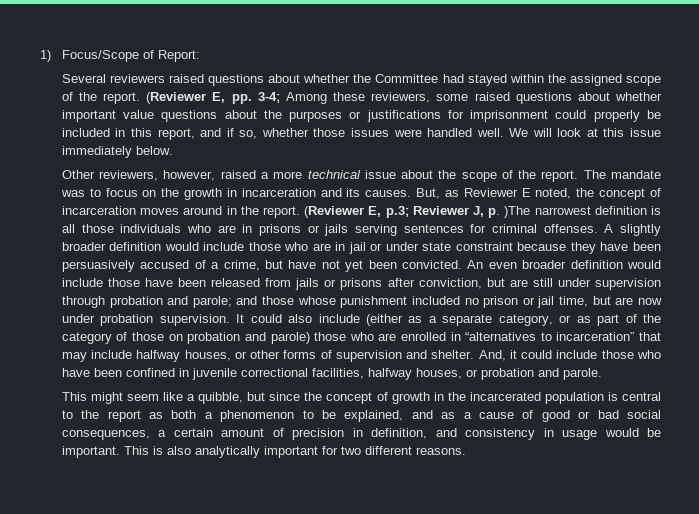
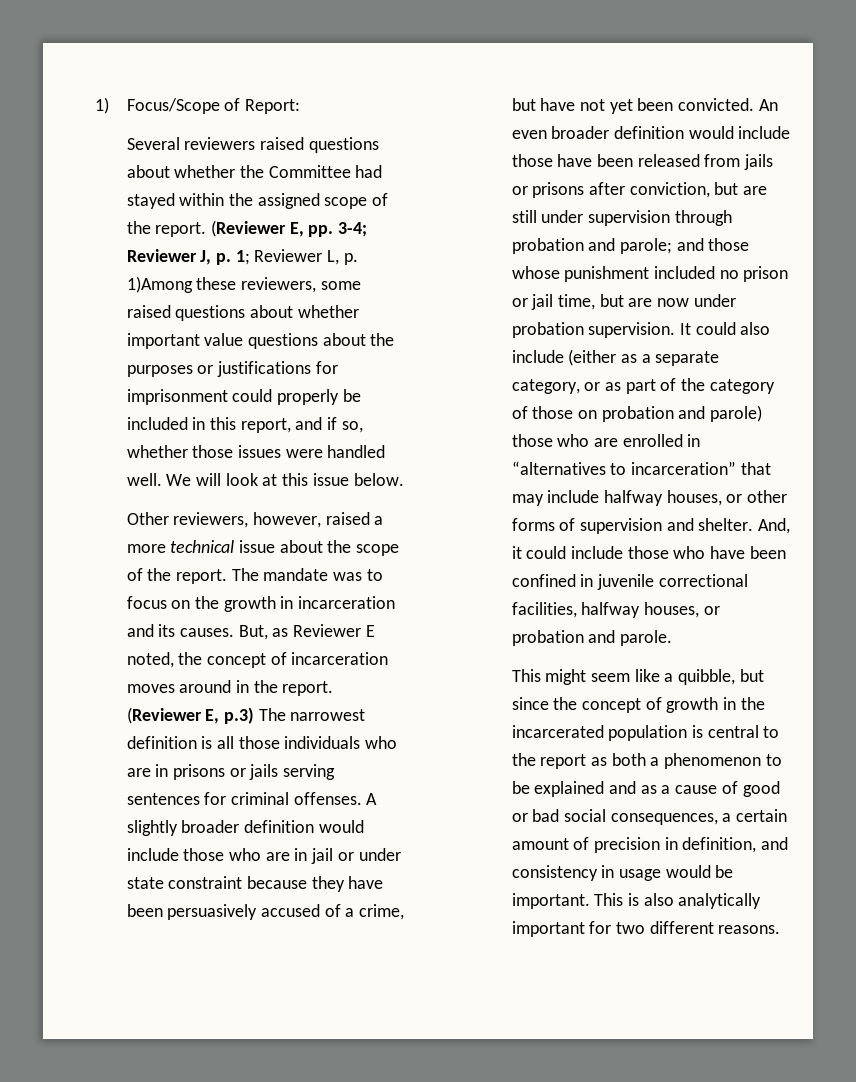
- (Reviewer E, pp. 3-4; Among these reviewers, some raised questions about whether important value questions about the purposes or justifications for imprisonment could properly be included in this report, and if so, whether those issues were handled well.
+ (Reviewer E, pp. 3-4; Reviewer J, p. 1; Reviewer L, p. 1)Among these reviewers, some raised questions about whether important value questions about the purposes or justifications for imprisonment could properly be included in this report, and if so, whether those issues were handled well.
- We will look at this issue immediately below.
+ We will look at this issue below.
- (Reviewer E, p.3; Reviewer J, p. )The narrowest definition is all those individuals who are in prisons or jails serving sentences for criminal offenses.
+ (Reviewer E, p.3) The narrowest definition is all those individuals who are in prisons or jails serving sentences for criminal offenses.
- This might seem like a quibble, but since the concept of growth in the incarcerated population is central to the report as both a phenomenon to be explained, and as a cause of good or bad social consequences, a certain amount of precision in definition, and consistency in usage would be important.
+ This might seem like a quibble, but since the concept of growth in the incarcerated population is central to the report as both a phenomenon to be explained and as a cause of good or bad social consequences, a certain amount of precision in definition, and consistency in usage would be important.

